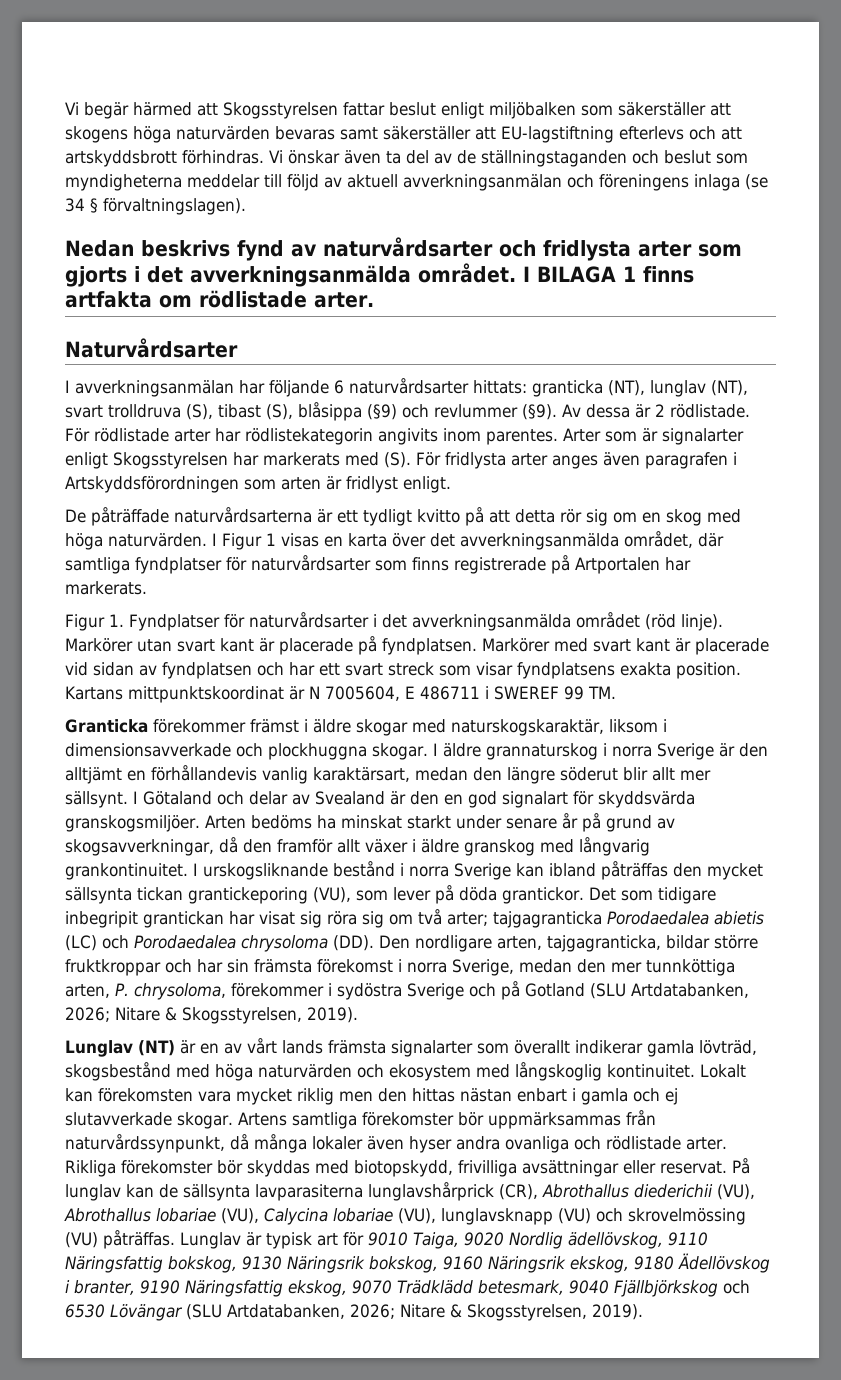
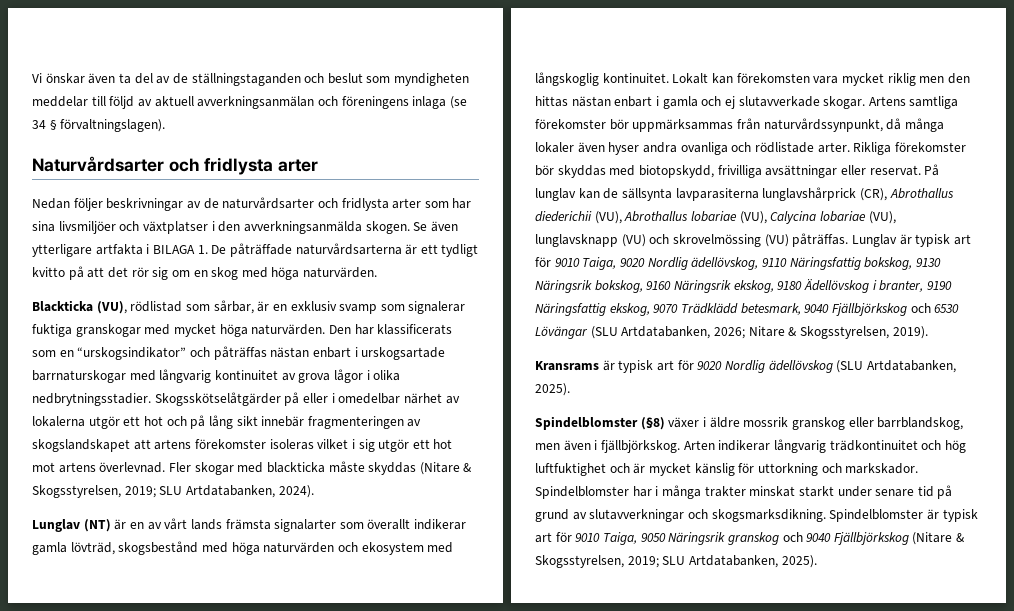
- Vi begär härmed att Skogsstyrelsen fattar beslut enligt miljöbalken som säkerställer att skogens höga naturvärden bevaras samt säkerställer att EU-lagstiftning efterlevs och att artskyddsbrott förhindras. Vi önskar även ta del av de ställningstaganden och beslut som myndigheterna meddelar till följd av aktuell avverkningsanmälan och föreningens inlaga (se 34 § förvaltningslagen).
+ Vi önskar även ta del av de ställningstaganden och beslut som myndigheten meddelar till följd av aktuell avverkningsanmälan och föreningens inlaga (se 34 § förvaltningslagen).
- Nedan beskrivs fynd av naturvårdsarter och fridlysta arter som gjorts i det avverkningsanmälda området. I BILAGA 1 finns artfakta om rödlistade arter.
- Naturvårdsarter
- I avverkningsanmälan har följande 6 naturvårdsarter hittats: granticka (NT), lunglav (NT), svart trolldruva (S), tibast (S), blåsippa (§9) och revlummer (§9). Av dessa är 2 rödlistade. För rödlistade arter har rödlistekategorin angivits inom parentes. Arter som är signalarter enligt Skogsstyrelsen har markerats med (S). För fridlysta arter anges även paragrafen i Artskyddsförordningen som arten är fridlyst enligt.
- De påträffade naturvårdsarterna är ett tydligt kvitto på att detta rör sig om en skog med höga naturvärden. I Figur 1 visas en karta över det avverkningsanmälda området, där samtliga fyndplatser för naturvårdsarter som finns registrerade på Artportalen har markerats.
- Figur 1. Fyndplatser för naturvårdsarter i det avverkningsanmälda området (röd linje). Markörer utan svart kant är placerade på fyndplatsen. Markörer med svart kant är placerade vid sidan av fyndplatsen och har ett svart streck som visar fyndplatsens exakta position. Kartans mittpunktskoordinat är N 7005604, E 486711 i SWEREF 99 TM.
- Granticka förekommer främst i äldre skogar med naturskogskaraktär, liksom i dimensionsavverkade och plockhuggna skogar. I äldre grannaturskog i norra Sverige är den alltjämt en förhållandevis vanlig karaktärsart, medan den längre söderut blir allt mer sällsynt. I Götaland och delar av Svealand är den en god signalart för skyddsvärda granskogsmiljöer. Arten bedöms ha minskat starkt under senare år på grund av skogsavverkningar, då den framför allt växer i äldre granskog med långvarig grankontinuitet. I urskogsliknande bestånd i norra Sverige kan ibland påträffas den mycket sällsynta tickan grantickeporing (VU), som lever på döda grantickor. Det som tidigare inbegripit grantickan har visat sig röra sig om två arter; tajgagranticka Porodaedalea abietis (LC) och Porodaedalea chrysoloma (DD). Den nordligare arten, tajgagranticka, bildar större fruktkroppar och har sin främsta förekomst i norra Sverige, medan den mer tunnköttiga arten, P. chrysoloma, förekommer i sydöstra Sverige och på Gotland (SLU Artdatabanken, 2026; Nitare & Skogsstyrelsen, 2019).
+ Naturvårdsarter och fridlysta arter
+ Nedan följer beskrivningar av de naturvårdsarter och fridlysta arter som har sina livsmiljöer och växtplatser i den avverkningsanmälda skogen. Se även ytterligare artfakta i BILAGA 1. De påträffade naturvårdsarterna är ett tydligt kvitto på att det rör sig om en skog med höga naturvärden.
+ Blackticka (VU), rödlistad som sårbar, är en exklusiv svamp som signalerar fuktiga granskogar med mycket höga naturvärden. Den har klassificerats som en “urskogsindikator” och påträffas nästan enbart i urskogsartade barrnaturskogar med långvarig kontinuitet av grova lågor i olika nedbrytningsstadier. Skogsskötselåtgärder på eller i omedelbar närhet av lokalerna utgör ett hot och på lång sikt innebär fragmenteringen av skogslandskapet att artens förekomster isoleras vilket i sig utgör ett hot mot artens överlevnad. Fler skogar med blackticka måste skyddas (Nitare & Skogsstyrelsen, 2019; SLU Artdatabanken, 2024).
+ Kransrams är typisk art för 9020 Nordlig ädellövskog (SLU Artdatabanken, 2025).
+ Spindelblomster (§8) växer i äldre mossrik granskog eller barrblandskog, men även i fjällbjörkskog. Arten indikerar långvarig trädkontinuitet och hög luftfuktighet och är mycket känslig för uttorkning och markskador. Spindelblomster har i många trakter minskat starkt under senare tid på grund av slutavverkningar och skogsmarksdikning. Spindelblomster är typisk art för 9010 Taiga, 9050 Näringsrik granskog och 9040 Fjällbjörkskog (Nitare & Skogsstyrelsen, 2019; SLU Artdatabanken, 2025).

